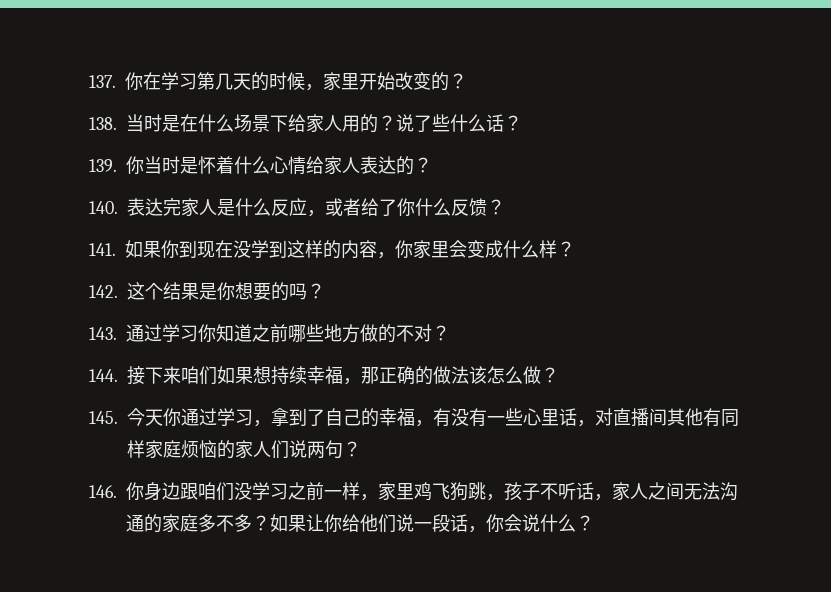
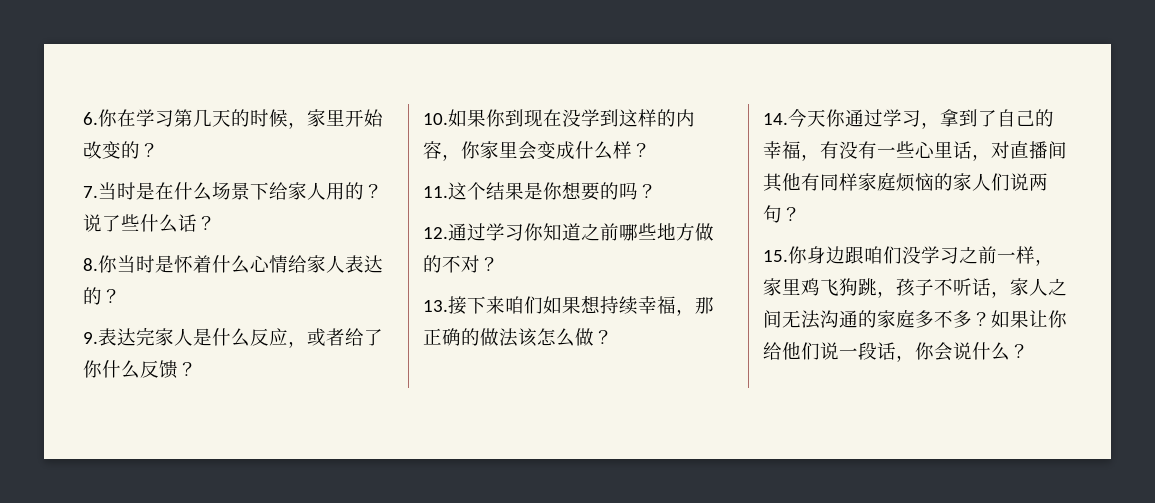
- 137.你在学习第几天的时候，家里开始改变的？
+ 6.你在学习第几天的时候，家里开始改变的？
- 138.当时是在什么场景下给家人用的？
+ 7.当时是在什么场景下给家人用的？
- 139.你当时是怀着什么心情给家人表达的？
+ 8.你当时是怀着什么心情给家人表达的？
- 140.表达完家人是什么反应，或者给了你什么反馈？
+ 9.表达完家人是什么反应，或者给了你什么反馈？
- 141.如果你到现在没学到这样的内容，你家里会变成什么样？
+ 10.如果你到现在没学到这样的内容，你家里会变成什么样？
- 142.这个结果是你想要的吗？
+ 11.这个结果是你想要的吗？
- 143.通过学习你知道之前哪些地方做的不对？
+ 12.通过学习你知道之前哪些地方做的不对？
- 144.接下来咱们如果想持续幸福，那正确的做法该怎么做？
+ 13.接下来咱们如果想持续幸福，那正确的做法该怎么做？
- 145.今天你通过学习，拿到了自己的幸福，有没有一些心里话，对直播间其他有同样家庭烦恼的家人们说两句？
+ 14.今天你通过学习，拿到了自己的幸福，有没有一些心里话，对直播间其他有同样家庭烦恼的家人们说两句？
- 146.你身边跟咱们没学习之前一样，家里鸡飞狗跳，孩子不听话，家人之间无法沟通的家庭多不多？
+ 15.你身边跟咱们没学习之前一样，家里鸡飞狗跳，孩子不听话，家人之间无法沟通的家庭多不多？

